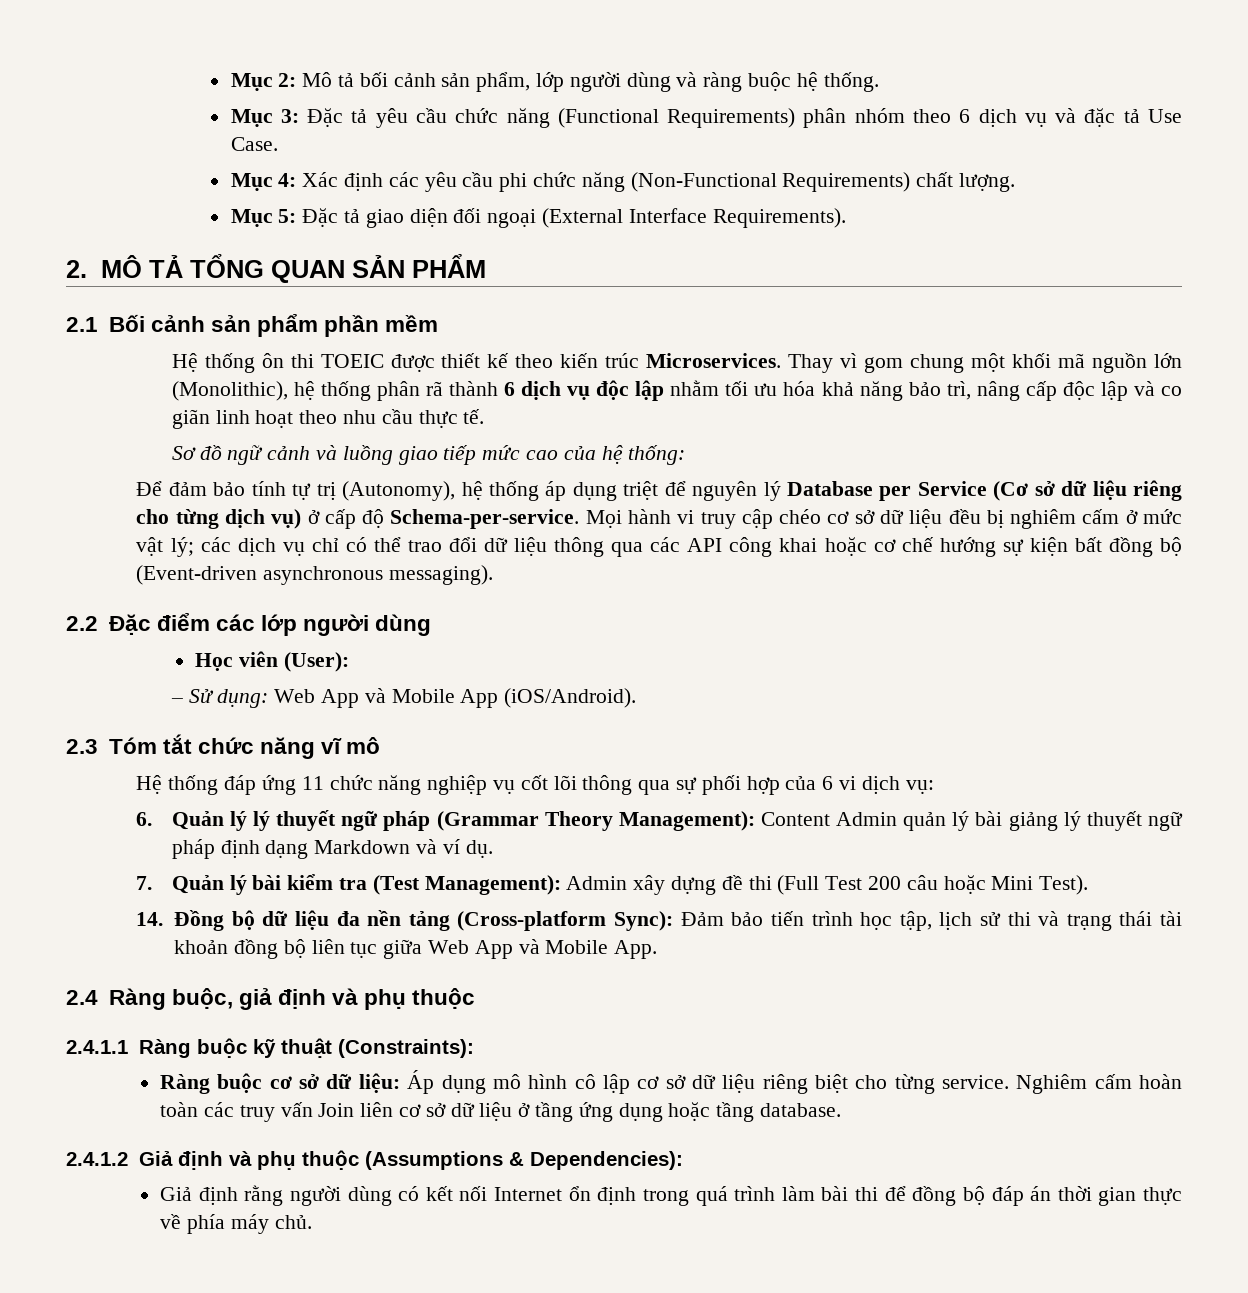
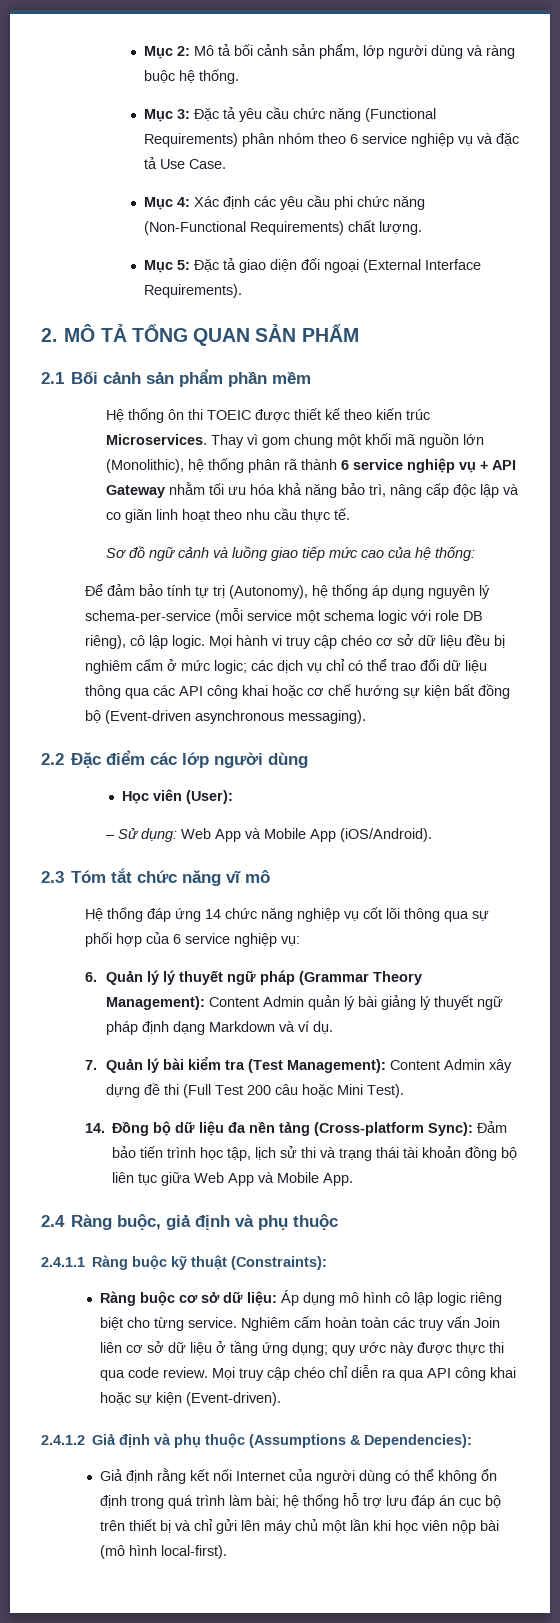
- Mục 3: Đặc tả yêu cầu chức năng (Functional Requirements) phân nhóm theo 6 dịch vụ và đặc tả Use Case.
+ Mục 3: Đặc tả yêu cầu chức năng (Functional Requirements) phân nhóm theo 6 service nghiệp vụ và đặc tả Use Case.
- Thay vì gom chung một khối mã nguồn lớn (Monolithic), hệ thống phân rã thành 6 dịch vụ độc lập nhằm tối ưu hóa khả năng bảo trì, nâng cấp độc lập và co giãn linh hoạt theo nhu cầu thực tế.
+ Thay vì gom chung một khối mã nguồn lớn (Monolithic), hệ thống phân rã thành 6 service nghiệp vụ + API Gateway nhằm tối ưu hóa khả năng bảo trì, nâng cấp độc lập và co giãn linh hoạt theo nhu cầu thực tế.
- Để đảm bảo tính tự trị (Autonomy), hệ thống áp dụng triệt để nguyên lý Database per Service (Cơ sở dữ liệu riêng cho từng dịch vụ) ở cấp độ Schema-per-service.
+ Để đảm bảo tính tự trị (Autonomy), hệ thống áp dụng nguyên lý schema-per-service (mỗi service một schema logic với role DB riêng), cô lập logic.
- Mọi hành vi truy cập chéo cơ sở dữ liệu đều bị nghiêm cấm ở mức vật lý; các dịch vụ chỉ có thể trao đổi dữ liệu thông qua các API công khai hoặc cơ chế hướng sự kiện bất đồng bộ (Event-driven asynchronous messaging).
+ Mọi hành vi truy cập chéo cơ sở dữ liệu đều bị nghiêm cấm ở mức logic; các dịch vụ chỉ có thể trao đổi dữ liệu thông qua các API công khai hoặc cơ chế hướng sự kiện bất đồng bộ (Event-driven asynchronous messaging).
- Hệ thống đáp ứng 11 chức năng nghiệp vụ cốt lõi thông qua sự phối hợp của 6 vi dịch vụ:
+ Hệ thống đáp ứng 14 chức năng nghiệp vụ cốt lõi thông qua sự phối hợp của 6 service nghiệp vụ:
- 7. Quản lý bài kiểm tra (Test Management): Admin xây dựng đề thi (Full Test 200 câu hoặc Mini Test).
+ 7. Quản lý bài kiểm tra (Test Management): Content Admin xây dựng đề thi (Full Test 200 câu hoặc Mini Test).
- Ràng buộc cơ sở dữ liệu: Áp dụng mô hình cô lập cơ sở dữ liệu riêng biệt cho từng service.
+ Ràng buộc cơ sở dữ liệu: Áp dụng mô hình cô lập logic riêng biệt cho từng service.
- Nghiêm cấm hoàn toàn các truy vấn Join liên cơ sở dữ liệu ở tầng ứng dụng hoặc tầng database.
+ Nghiêm cấm hoàn toàn các truy vấn Join liên cơ sở dữ liệu ở tầng ứng dụng; quy ước này được thực thi qua code review. Mọi truy cập chéo chỉ diễn ra qua API công khai hoặc sự kiện (Event-driven).
- Giả định rằng người dùng có kết nối Internet ổn định trong quá trình làm bài thi để đồng bộ đáp án thời gian thực về phía máy chủ.
+ Giả định rằng kết nối Internet của người dùng có thể không ổn định trong quá trình làm bài; hệ thống hỗ trợ lưu đáp án cục bộ trên thiết bị và chỉ gửi lên máy chủ một lần khi học viên nộp bài (mô hình local-first).

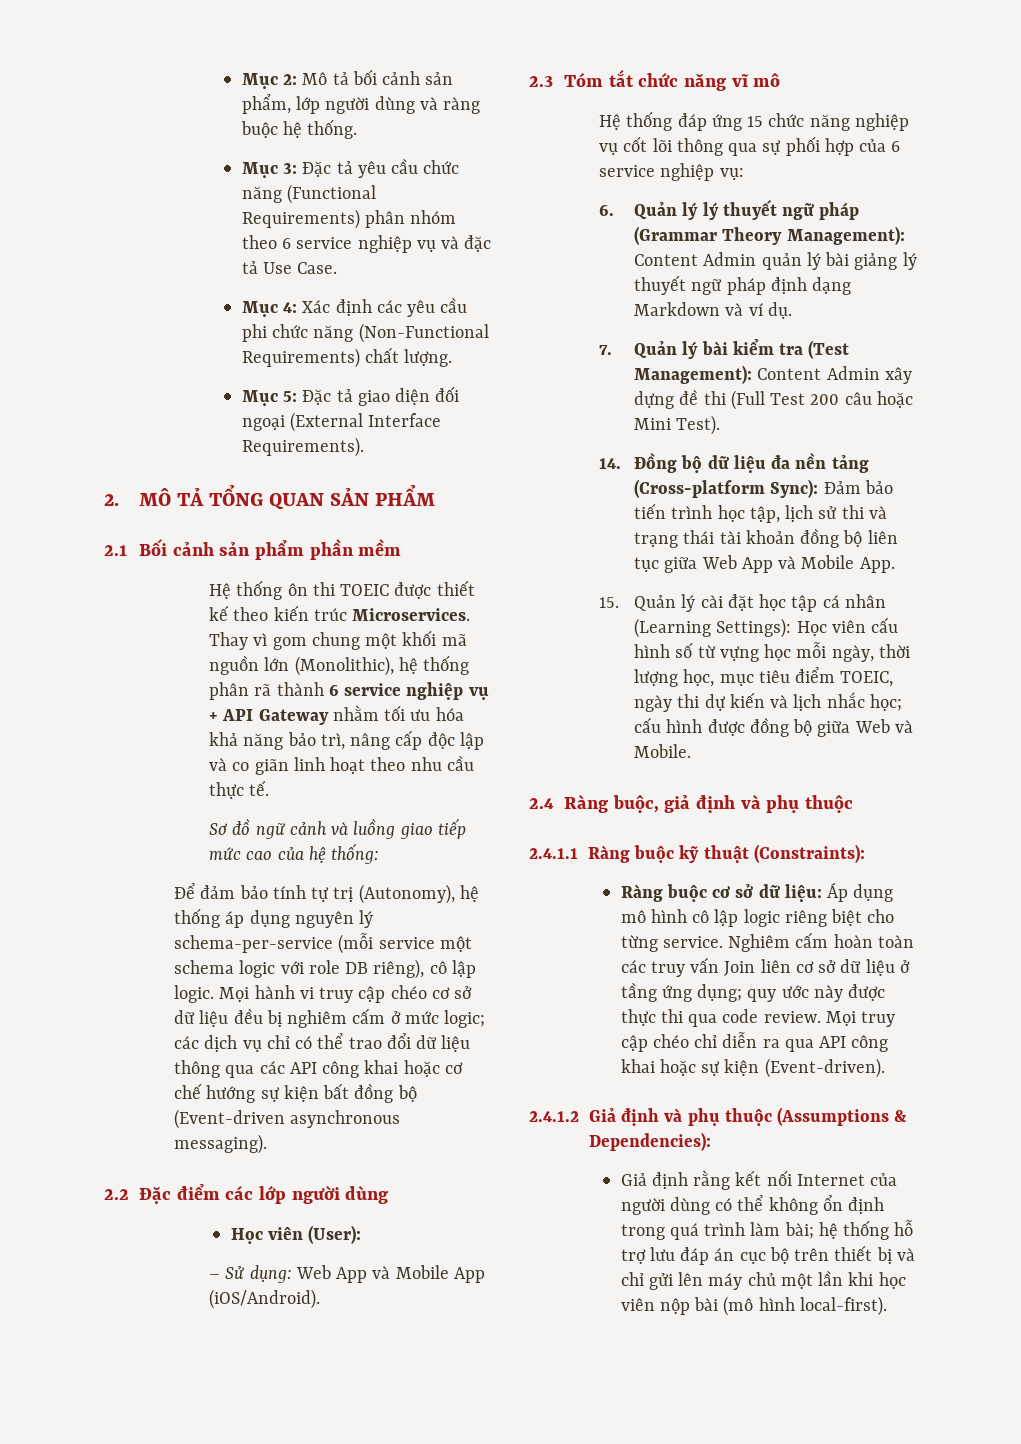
- Hệ thống đáp ứng 14 chức năng nghiệp vụ cốt lõi thông qua sự phối hợp của 6 service nghiệp vụ:
+ Hệ thống đáp ứng 15 chức năng nghiệp vụ cốt lõi thông qua sự phối hợp của 6 service nghiệp vụ:
+ 15. Quản lý cài đặt học tập cá nhân (Learning Settings): Học viên cấu hình số từ vựng học mỗi ngày, thời lượng học, mục tiêu điểm TOEIC, ngày thi dự kiến và lịch nhắc học; cấu hình được đồng bộ giữa Web và Mobile.

